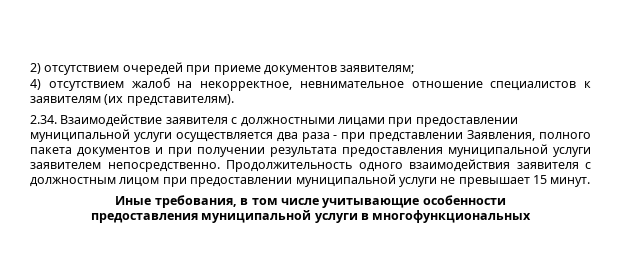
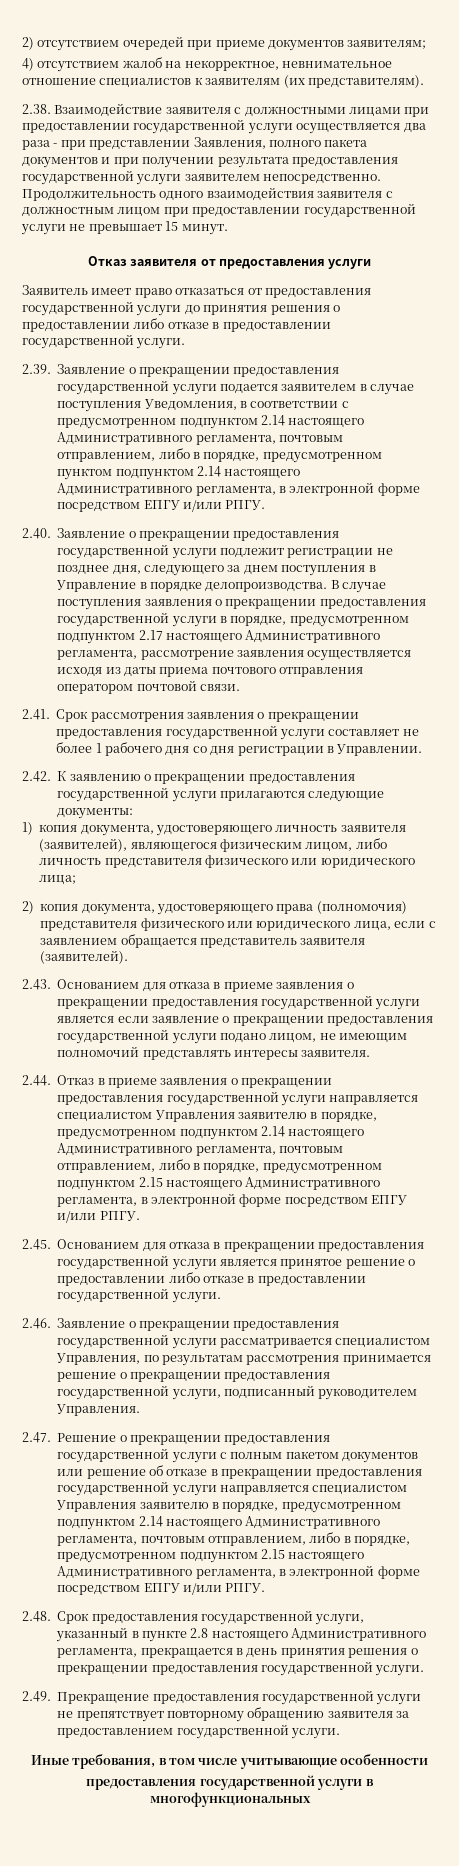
- 2.34. Взаимодействие заявителя с должностными лицами при предоставлении муниципальной услуги осуществляется два раза - при представлении Заявления, полного пакета документов и при получении результата предоставления муниципальной услуги заявителем непосредственно.
+ 2.38. Взаимодействие заявителя с должностными лицами при предоставлении государственной услуги осуществляется два раза - при представлении Заявления, полного пакета документов и при получении результата предоставления государственной услуги заявителем непосредственно.
- Продолжительность одного взаимодействия заявителя с должностным лицом при предоставлении муниципальной услуги не превышает 15 минут.
+ Продолжительность одного взаимодействия заявителя с должностным лицом при предоставлении государственной услуги не превышает 15 минут.
+ Отказ заявителя от предоставления услуги
+ Заявитель имеет право отказаться от предоставления государственной услуги до принятия решения о предоставлении либо отказе в предоставлении государственной услуги.
+ 2.39. Заявление о прекращении предоставления государственной услуги подается заявителем в случае поступления Уведомления, в соответствии с предусмотренном подпунктом 2.14 настоящего Административного регламента, почтовым отправлением, либо в порядке, предусмотренном пунктом подпунктом 2.14 настоящего Административного регламента, в электронной форме посредством ЕПГУ и/или РПГУ.
+ 2.40. Заявление о прекращении предоставления государственной услуги подлежит регистрации не позднее дня, следующего за днем поступления в Управление в порядке делопроизводства. В случае поступления заявления о прекращении предоставления государственной услуги в порядке, предусмотренном подпунктом 2.17 настоящего Административного регламента, рассмотрение заявления осуществляется исходя из даты приема почтового отправления оператором почтовой связи.
+ 2.41. Срок рассмотрения заявления о прекращении предоставления государственной услуги составляет не более 1 рабочего дня со дня регистрации в Управлении.
+ 2.42. К заявлению о прекращении предоставления государственной услуги прилагаются следующие документы:
+ 1) копия документа, удостоверяющего личность заявителя (заявителей), являющегося физическим лицом, либо личность представителя физического или юридического лица;
+ 2) копия документа, удостоверяющего права (полномочия) представителя физического или юридического лица, если с заявлением обращается представитель заявителя (заявителей).
+ 2.43. Основанием для отказа в приеме заявления о прекращении предоставления государственной услуги является если заявление о прекращении предоставления государственной услуги подано лицом, не имеющим полномочий представлять интересы заявителя.
+ 2.44. Отказ в приеме заявления о прекращении предоставления государственной услуги направляется специалистом Управления заявителю в порядке, предусмотренном подпунктом 2.14 настоящего Административного регламента, почтовым отправлением, либо в порядке, предусмотренном подпунктом 2.15 настоящего Административного регламента, в электронной форме посредством ЕПГУ и/или РПГУ.
+ 2.45. Основанием для отказа в прекращении предоставления государственной услуги является принятое решение о предоставлении либо отказе в предоставлении государственной услуги.
+ 2.46. Заявление о прекращении предоставления государственной услуги рассматривается специалистом Управления, по результатам рассмотрения принимается решение о прекращении предоставления государственной услуги, подписанный руководителем Управления.
+ 2.47. Решение о прекращении предоставления государственной услуги с полным пакетом документов или решение об отказе в прекращении предоставления государственной услуги направляется специалистом Управления заявителю в порядке, предусмотренном подпунктом 2.14 настоящего Административного регламента, почтовым отправлением, либо в порядке, предусмотренном подпунктом 2.15 настоящего Административного регламента, в электронной форме посредством ЕПГУ и/или РПГУ.
+ 2.48. Срок предоставления государственной услуги, указанный в пункте 2.8 настоящего Административного регламента, прекращается в день принятия решения о прекращении предоставления государственной услуги.
+ 2.49. Прекращение предоставления государственной услуги не препятствует повторному обращению заявителя за предоставлением государственной услуги.
- предоставления муниципальной услуги в многофункциональных
+ предоставления государственной услуги в многофункциональных

